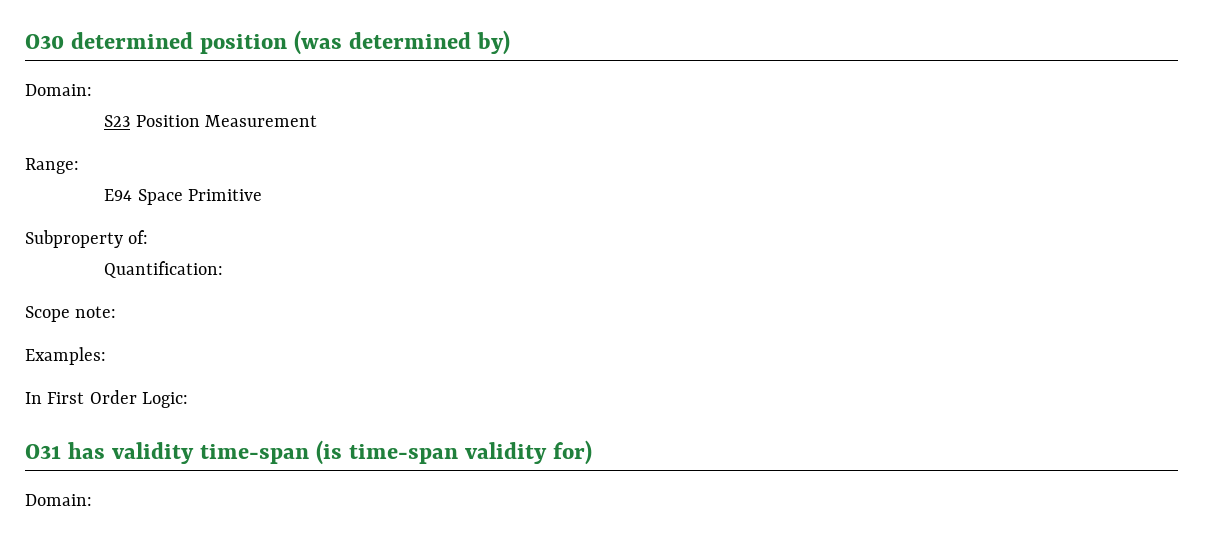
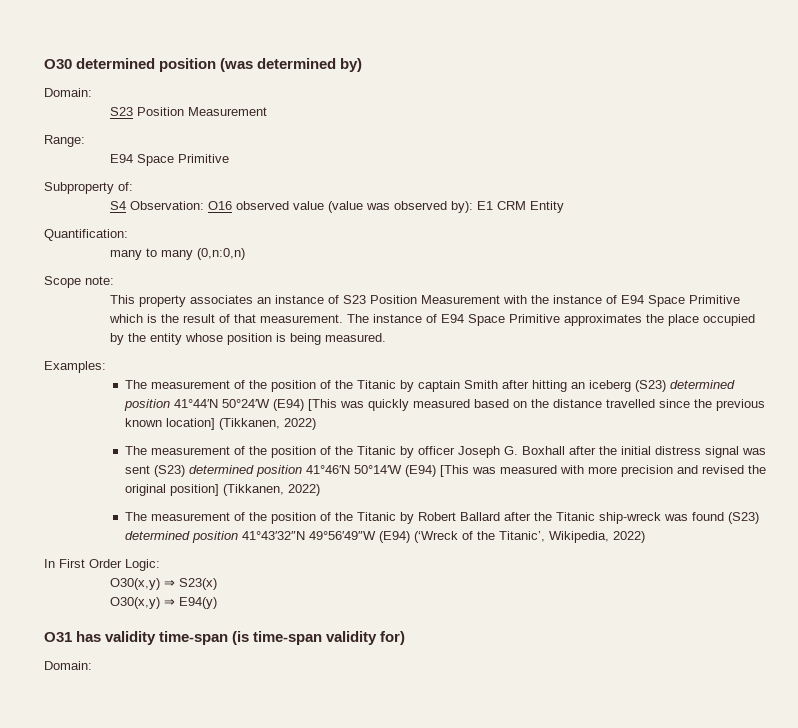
+ S4 Observation: O16 observed value (value was observed by): E1 CRM Entity
  Quantification:
+ many to many (0,n:0,n)
  Scope note:
+ This property associates an instance of S23 Position Measurement with the instance of E94 Space Primitive which is the result of that measurement. The instance of E94 Space Primitive approximates the place occupied by the entity whose position is being measured.
  Examples:
+ The measurement of the position of the Titanic by captain Smith after hitting an iceberg (S23) determined position 41°44′N 50°24′W (E94) [This was quickly measured based on the distance travelled since the previous known location] (Tikkanen, 2022)
+ The measurement of the position of the Titanic by officer Joseph G. Boxhall after the initial distress signal was sent (S23) determined position 41°46′N 50°14′W (E94) [This was measured with more precision and revised the original position] (Tikkanen, 2022)
+ The measurement of the position of the Titanic by Robert Ballard after the Titanic ship-wreck was found (S23) determined position 41°43′32″N 49°56′49″W (E94) (‘Wreck of the Titanic’, Wikipedia, 2022)
  In First Order Logic:
+ O30(x,y) ⇒ S23(x)
+ O30(x,y) ⇒ E94(y)

